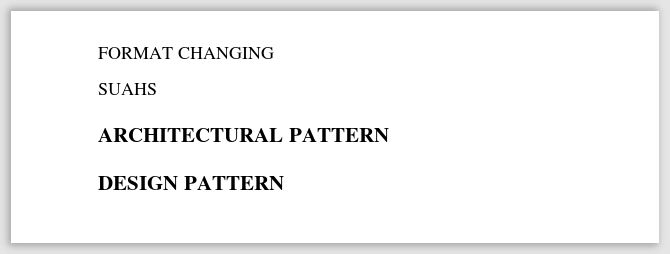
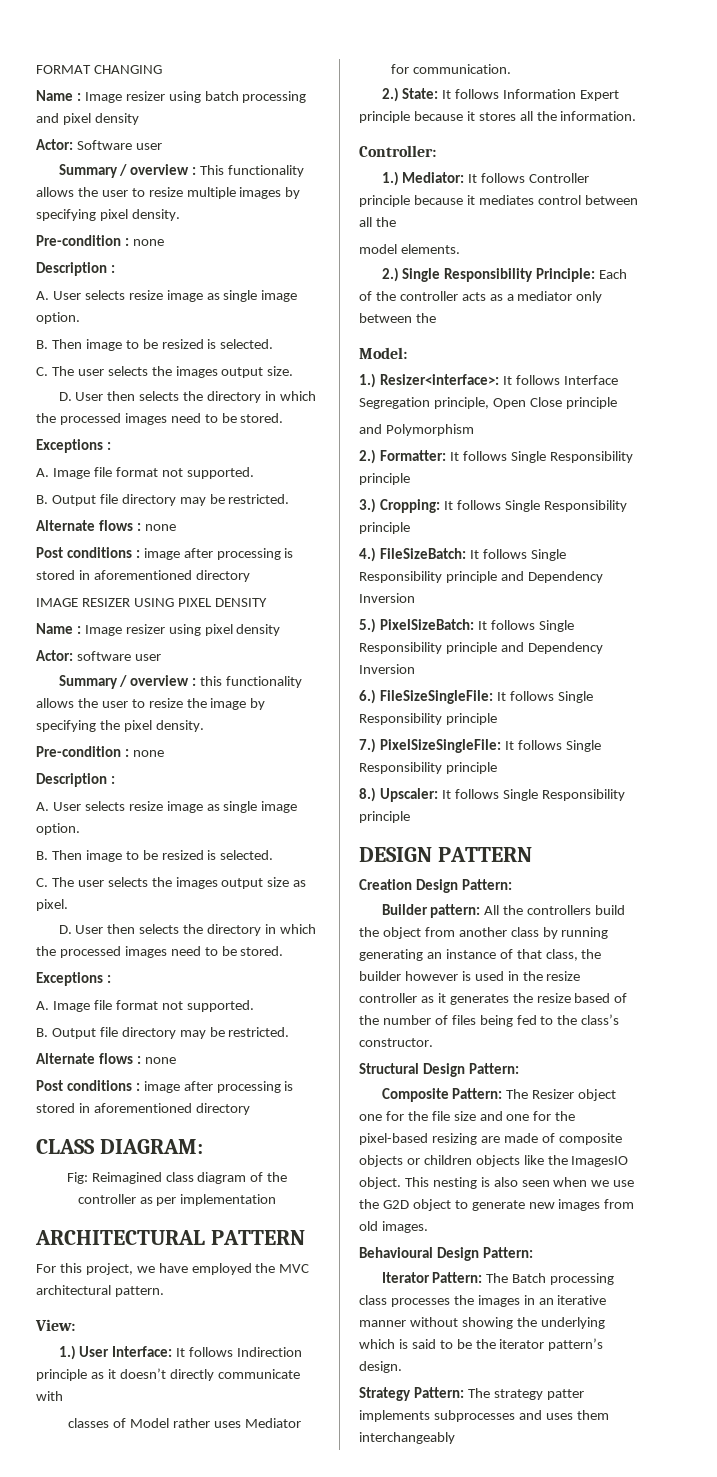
- SUAHS
+ Name : Image resizer using batch processing and pixel density
+ Actor: Software user
+ Summary / overview : This functionality allows the user to resize multiple images by specifying pixel density.
+ Pre-condition : none
+ Description :
+ A. User selects resize image as single image option.
+ B. Then image to be resized is selected.
+ C. The user selects the images output size.
+ D. User then selects the directory in which the processed images need to be stored.
+ Exceptions :
+ A. Image file format not supported.
+ B. Output file directory may be restricted.
+ Alternate flows : none
+ Post conditions : image after processing is stored in aforementioned directory
+ IMAGE RESIZER USING PIXEL DENSITY
+ Name : Image resizer using pixel density
+ Actor: software user
+ Summary / overview : this functionality allows the user to resize the image by specifying the pixel density.
+ Pre-condition : none
+ Description :
+ A. User selects resize image as single image option.
+ B. Then image to be resized is selected.
+ C. The user selects the images output size as pixel.
+ D. User then selects the directory in which the processed images need to be stored.
+ Exceptions :
+ A. Image file format not supported.
+ B. Output file directory may be restricted.
+ Alternate flows : none
+ Post conditions : image after processing is stored in aforementioned directory
+ CLASS DIAGRAM:
+ Fig: Reimagined class diagram of the controller as per implementation
  ARCHITECTURAL PATTERN
+ For this project, we have employed the MVC architectural pattern.
+ View:
+ 1.) User Interface: It follows Indirection principle as it doesn’t directly communicate with
+ classes of Model rather uses Mediator for communication.
+ 2.) State: It follows Information Expert principle because it stores all the information.
+ Controller:
+ 1.) Mediator: It follows Controller principle because it mediates control between all the
+ model elements.
+ 2.) Single Responsibility Principle: Each of the controller acts as a mediator only between the
+ Model:
+ 1.) Resizer<interface>: It follows Interface Segregation principle, Open Close principle
+ and Polymorphism
+ 2.) Formatter: It follows Single Responsibility principle
+ 3.) Cropping: It follows Single Responsibility principle
+ 4.) FileSizeBatch: It follows Single Responsibility principle and Dependency Inversion
+ 5.) PixelSizeBatch: It follows Single Responsibility principle and Dependency Inversion
+ 6.) FileSizeSingleFile: It follows Single Responsibility principle
+ 7.) PixelSizeSingleFile: It follows Single Responsibility principle
+ 8.) Upscaler: It follows Single Responsibility principle
  DESIGN PATTERN
+ Creation Design Pattern:
+ Builder pattern: All the controllers build the object from another class by running generating an instance of that class, the builder however is used in the resize controller as it generates the resize based of the number of files being fed to the class’s constructor.
+ Structural Design Pattern:
+ Composite Pattern: The Resizer object one for the file size and one for the pixel-based resizing are made of composite objects or children objects like the ImagesIO object. This nesting is also seen when we use the G2D object to generate new images from old images.
+ Behavioural Design Pattern:
+ Iterator Pattern: The Batch processing class processes the images in an iterative manner without showing the underlying which is said to be the iterator pattern’s design.
+ Strategy Pattern: The strategy patter implements subprocesses and uses them interchangeably

